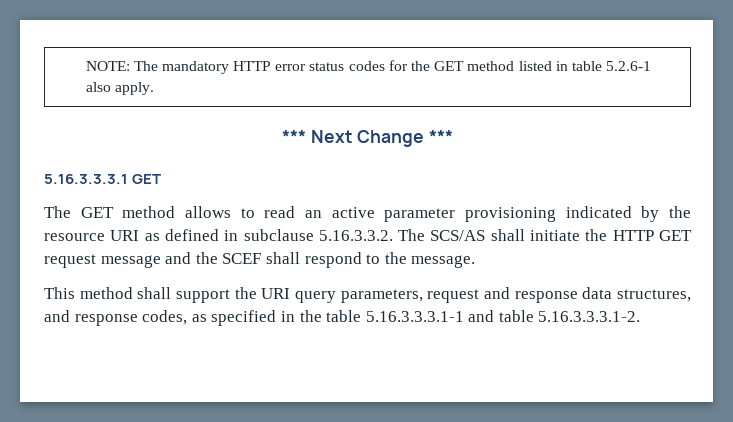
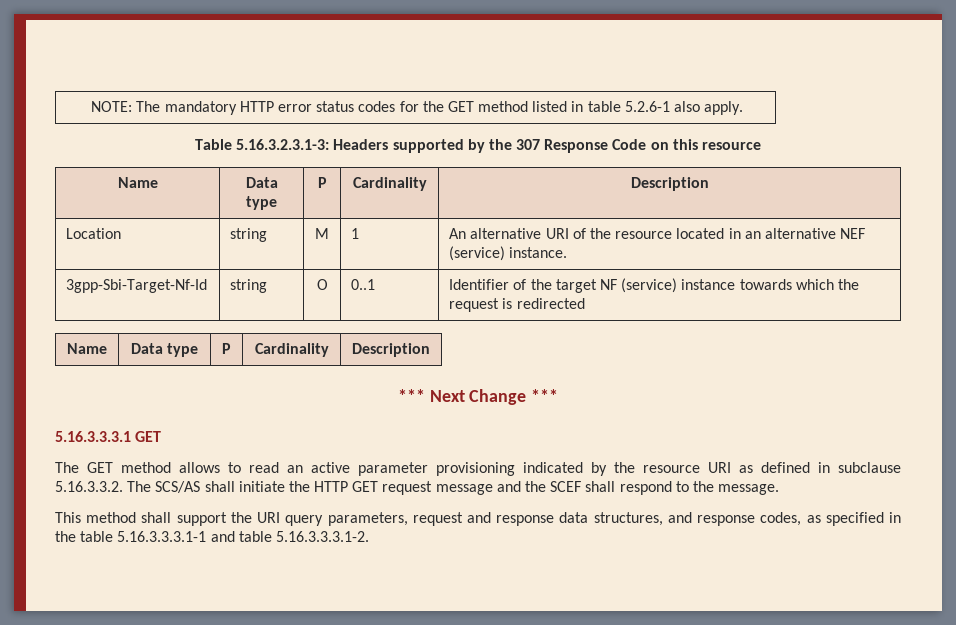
+ Table 5.16.3.2.3.1-3: Headers supported by the 307 Response Code on this resource
+ Name | Data type | P | Cardinality | Description
+ Location | string | M | 1 | An alternative URI of the resource located in an alternative NEF (service) instance.
+ 3gpp-Sbi-Target-Nf-Id | string | O | 0..1 | Identifier of the target NF (service) instance towards which the request is redirected
+ Name | Data type | P | Cardinality | Description

